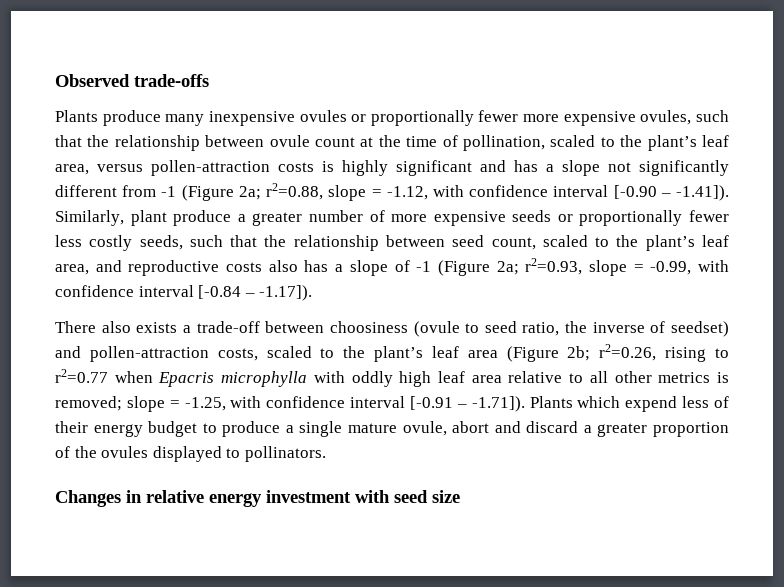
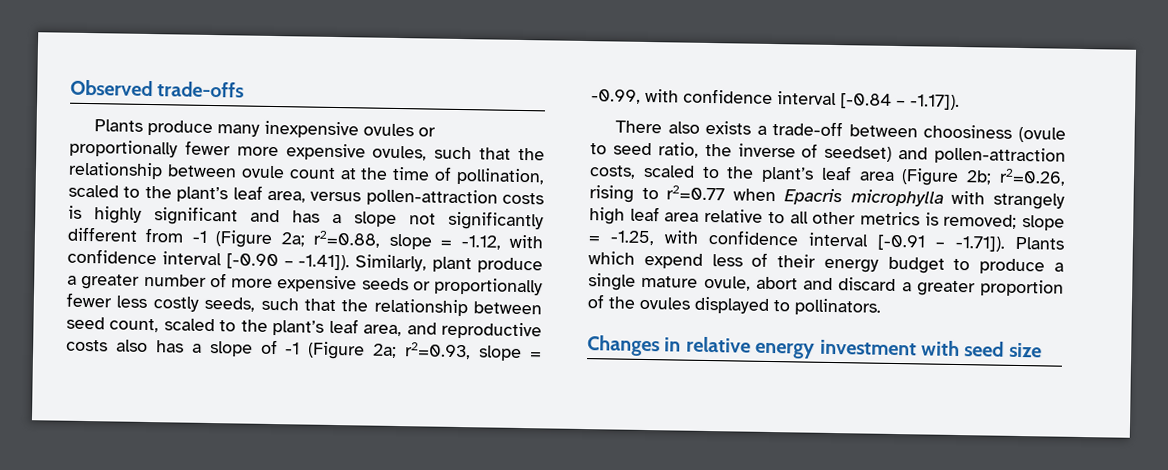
- r2=0.26, rising to r2=0.77 when Epacris microphylla with oddly high leaf area relative to all other metrics is removed;
+ r2=0.26, rising to r2=0.77 when Epacris microphylla with strangely high leaf area relative to all other metrics is removed;

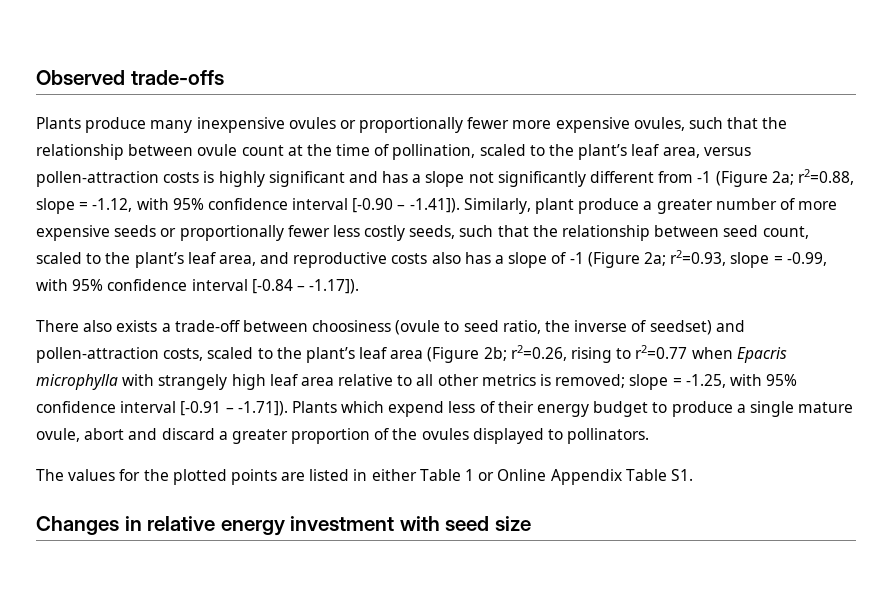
- r2=0.88, slope = -1.12, with confidence interval [-0.90 – -1.41]). Similarly, plant produce a greater number of more expensive seeds or proportionally fewer less costly seeds, such that the relationship between seed count, scaled to the plant’s leaf area, and reproductive costs also has a slope of -1 (Figure 2a;
+ r2=0.88, slope = -1.12, with 95% confidence interval [-0.90 – -1.41]). Similarly, plant produce a greater number of more expensive seeds or proportionally fewer less costly seeds, such that the relationship between seed count, scaled to the plant’s leaf area, and reproductive costs also has a slope of -1 (Figure 2a;
- r2=0.93, slope = -0.99, with confidence interval [-0.84 – -1.17]).
+ r2=0.93, slope = -0.99, with 95% confidence interval [-0.84 – -1.17]).
- slope = -1.25, with confidence interval [-0.91 – -1.71]). Plants which expend less of their energy budget to produce a single mature ovule, abort and discard a greater proportion of the ovules displayed to pollinators.
+ slope = -1.25, with 95% confidence interval [-0.91 – -1.71]). Plants which expend less of their energy budget to produce a single mature ovule, abort and discard a greater proportion of the ovules displayed to pollinators.
+ The values for the plotted points are listed in either Table 1 or Online Appendix Table S1.

